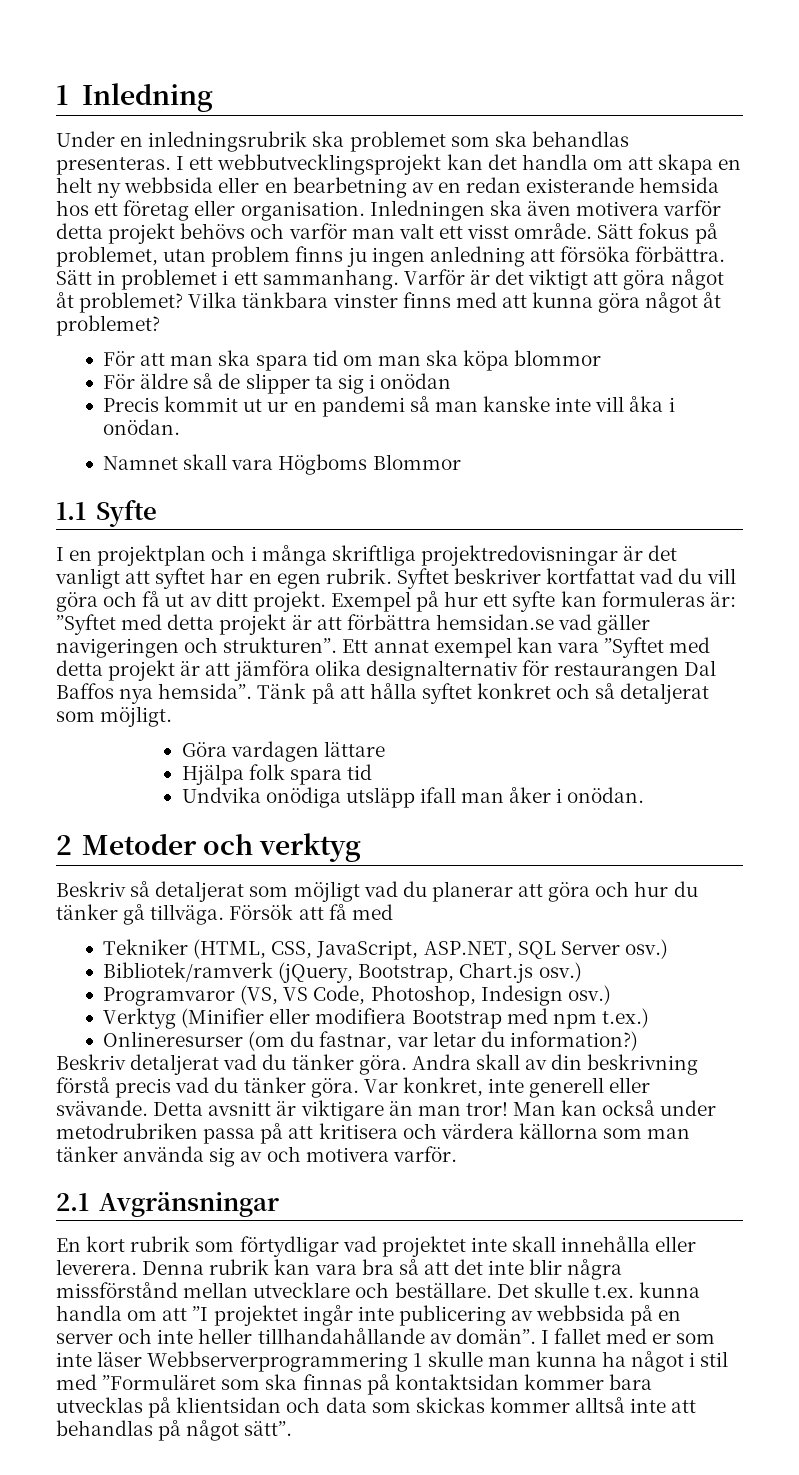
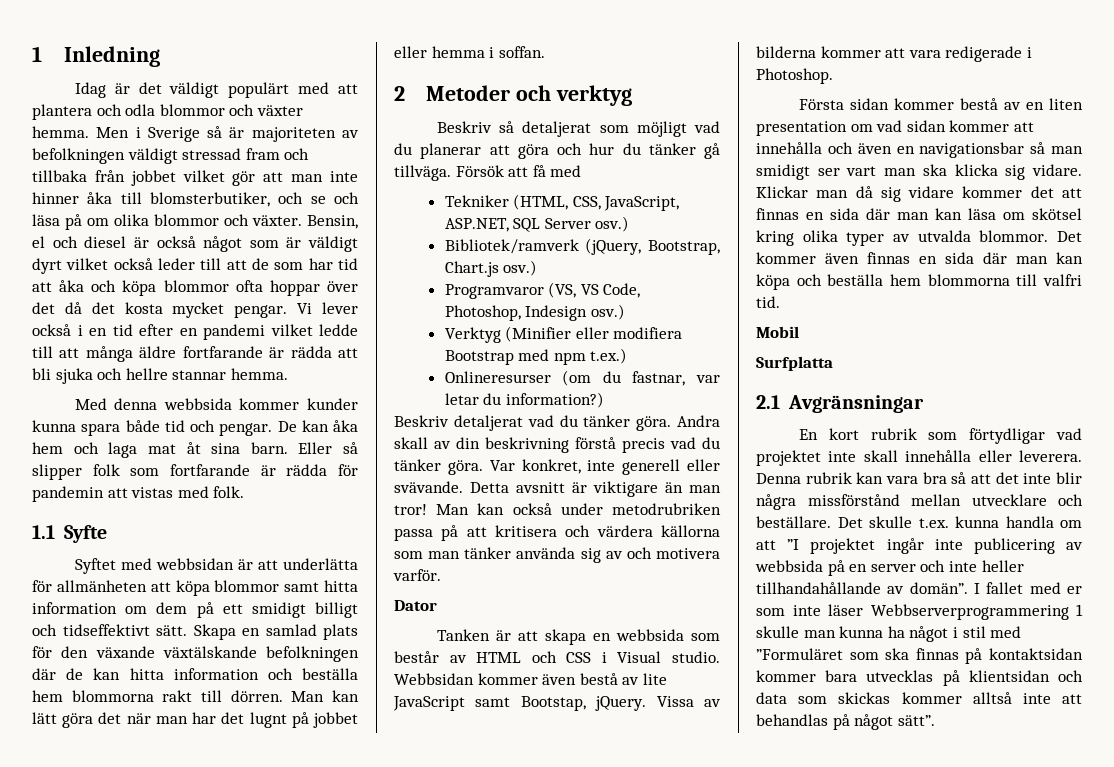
- Under en inledningsrubrik ska problemet som ska behandlas presenteras. I ett webbutvecklingsprojekt kan det handla om att skapa en helt ny webbsida eller en bearbetning av en redan existerande hemsida hos ett företag eller organisation. Inledningen ska även motivera varför detta projekt behövs och varför man valt ett visst område. Sätt fokus på problemet, utan problem finns ju ingen anledning att försöka förbättra. Sätt in problemet i ett sammanhang. Varför är det viktigt att göra något åt problemet? Vilka tänkbara vinster finns med att kunna göra något åt problemet?
- För att man ska spara tid om man ska köpa blommor
- För äldre så de slipper ta sig i onödan
- Precis kommit ut ur en pandemi så man kanske inte vill åka i onödan.
- Namnet skall vara Högboms Blommor
+ Idag är det väldigt populärt med att plantera och odla blommor och växter hemma. Men i Sverige så är majoriteten av befolkningen väldigt stressad fram och tillbaka från jobbet vilket gör att man inte hinner åka till blomsterbutiker, och se och läsa på om olika blommor och växter. Bensin, el och diesel är också något som är väldigt dyrt vilket också leder till att de som har tid att åka och köpa blommor ofta hoppar över det då det kosta mycket pengar. Vi lever också i en tid efter en pandemi vilket ledde till att många äldre fortfarande är rädda att bli sjuka och hellre stannar hemma.
+ Med denna webbsida kommer kunder kunna spara både tid och pengar. De kan åka hem och laga mat åt sina barn. Eller så slipper folk som fortfarande är rädda för pandemin att vistas med folk.
  1.1 Syfte
- I en projektplan och i många skriftliga projektredovisningar är det vanligt att syftet har en egen rubrik. Syftet beskriver kortfattat vad du vill göra och få ut av ditt projekt. Exempel på hur ett syfte kan formuleras är: ”Syftet med detta projekt är att förbättra hemsidan.se vad gäller navigeringen och strukturen”. Ett annat exempel kan vara ”Syftet med detta projekt är att jämföra olika designalternativ för restaurangen Dal Baffos nya hemsida”. Tänk på att hålla syftet konkret och så detaljerat som möjligt.
- Göra vardagen lättare
- Hjälpa folk spara tid
- Undvika onödiga utsläpp ifall man åker i onödan.
+ Syftet med webbsidan är att underlätta för allmänheten att köpa blommor samt hitta information om dem på ett smidigt billigt och tidseffektivt sätt. Skapa en samlad plats för den växande växtälskande befolkningen där de kan hitta information och beställa hem blommorna rakt till dörren. Man kan lätt göra det när man har det lugnt på jobbet eller hemma i soffan.
+ Dator
+ Tanken är att skapa en webbsida som består av HTML och CSS i Visual studio. Webbsidan kommer även bestå av lite JavaScript samt Bootstap, jQuery. Vissa av bilderna kommer att vara redigerade i Photoshop.
+ Första sidan kommer bestå av en liten presentation om vad sidan kommer att innehålla och även en navigationsbar så man smidigt ser vart man ska klicka sig vidare. Klickar man då sig vidare kommer det att finnas en sida där man kan läsa om skötsel kring olika typer av utvalda blommor. Det kommer även finnas en sida där man kan köpa och beställa hem blommorna till valfri tid.
+ Mobil
+ Surfplatta

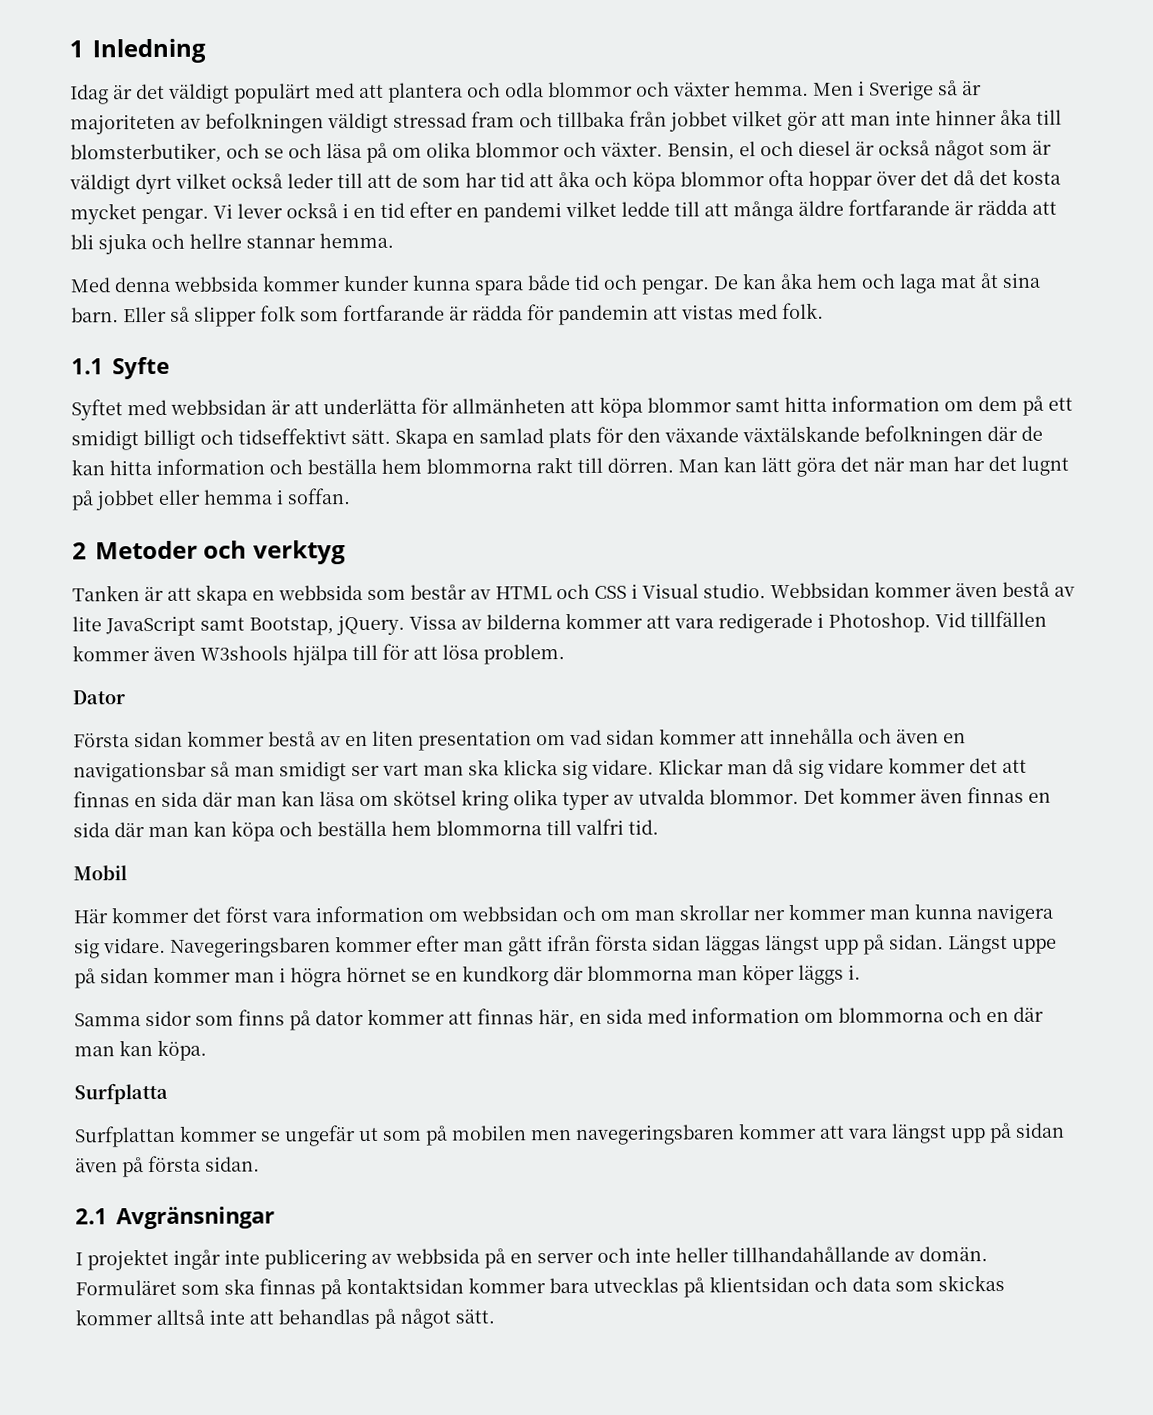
- Beskriv så detaljerat som möjligt vad du planerar att göra och hur du tänker gå tillväga. Försök att få med
- Tekniker (HTML, CSS, JavaScript, ASP.NET, SQL Server osv.)
- Bibliotek/ramverk (jQuery, Bootstrap, Chart.js osv.)
- Programvaror (VS, VS Code, Photoshop, Indesign osv.)
- Verktyg (Minifier eller modifiera Bootstrap med npm t.ex.)
- Onlineresurser (om du fastnar, var letar du information?)
- Beskriv detaljerat vad du tänker göra. Andra skall av din beskrivning förstå precis vad du tänker göra. Var konkret, inte generell eller svävande. Detta avsnitt är viktigare än man tror! Man kan också under metodrubriken passa på att kritisera och värdera källorna som man tänker använda sig av och motivera varför.
- Dator
+ Vid tillfällen kommer även W3shools hjälpa till för att lösa problem.
+ Dator
+ Här kommer det först vara information om webbsidan och om man skrollar ner kommer man kunna navigera sig vidare. Navegeringsbaren kommer efter man gått ifrån första sidan läggas längst upp på sidan. Längst uppe på sidan kommer man i högra hörnet se en kundkorg där blommorna man köper läggs i.
+ Samma sidor som finns på dator kommer att finnas här, en sida med information om blommorna och en där man kan köpa.
  Surfplatta
+ Surfplattan kommer se ungefär ut som på mobilen men navegeringsbaren kommer att vara längst upp på sidan även på första sidan.
  2.1 Avgränsningar
- En kort rubrik som förtydligar vad projektet inte skall innehålla eller leverera. Denna rubrik kan vara bra så att det inte blir några missförstånd mellan utvecklare och beställare. Det skulle t.ex. kunna handla om att ”I projektet ingår inte publicering av webbsida på en server och inte heller tillhandahållande av domän”. I fallet med er som inte läser Webbserverprogrammering 1 skulle man kunna ha något i stil med ”Formuläret som ska finnas på kontaktsidan kommer bara utvecklas på klientsidan och data som skickas kommer alltså inte att behandlas på något sätt”.
+ I projektet ingår inte publicering av webbsida på en server och inte heller tillhandahållande av domän. Formuläret som ska finnas på kontaktsidan kommer bara utvecklas på klientsidan och data som skickas kommer alltså inte att behandlas på något sätt.

